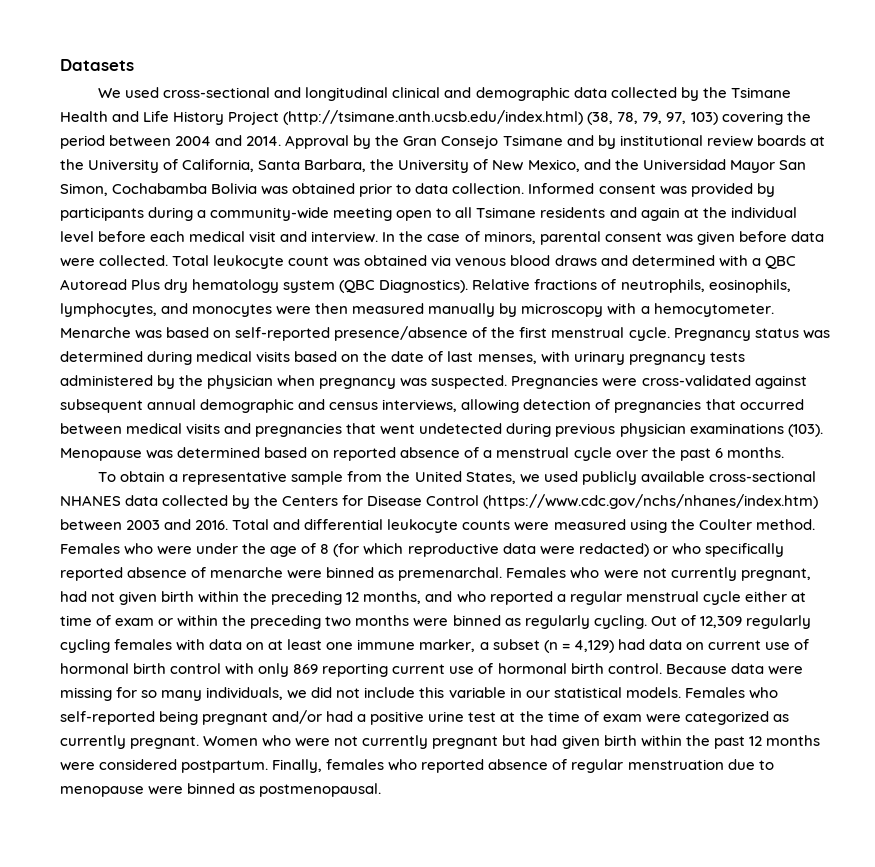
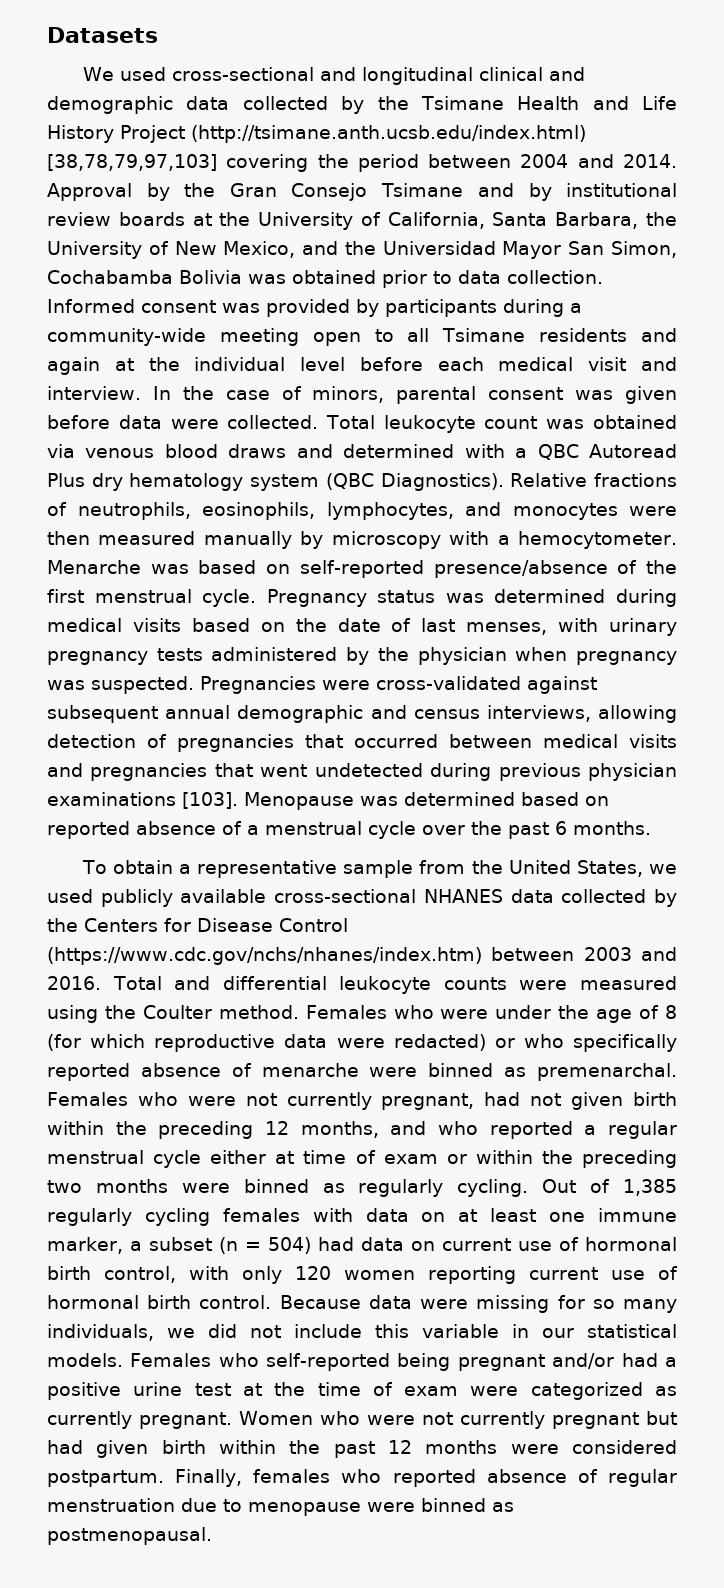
- We used cross-sectional and longitudinal clinical and demographic data collected by the Tsimane Health and Life History Project (http://tsimane.anth.ucsb.edu/index.html) (38, 78, 79, 97, 103) covering the period between 2004 and 2014.
+ We used cross-sectional and longitudinal clinical and demographic data collected by the Tsimane Health and Life History Project (http://tsimane.anth.ucsb.edu/index.html) [38,78,79,97,103] covering the period between 2004 and 2014.
- Pregnancies were cross-validated against subsequent annual demographic and census interviews, allowing detection of pregnancies that occurred between medical visits and pregnancies that went undetected during previous physician examinations (103).
+ Pregnancies were cross-validated against subsequent annual demographic and census interviews, allowing detection of pregnancies that occurred between medical visits and pregnancies that went undetected during previous physician examinations [103].
- Out of 12,309 regularly cycling females with data on at least one immune marker, a subset (n = 4,129) had data on current use of hormonal birth control with only 869 reporting current use of hormonal birth control.
+ Out of 1,385 regularly cycling females with data on at least one immune marker, a subset (n = 504) had data on current use of hormonal birth control, with only 120 women reporting current use of hormonal birth control.

